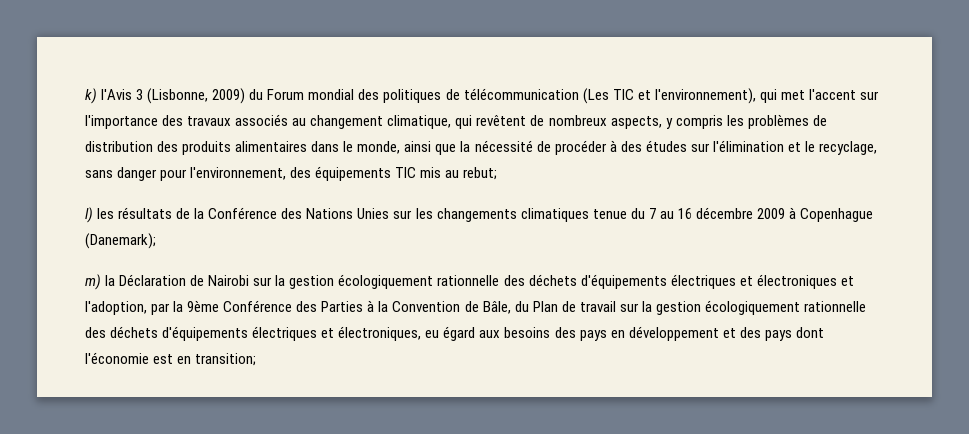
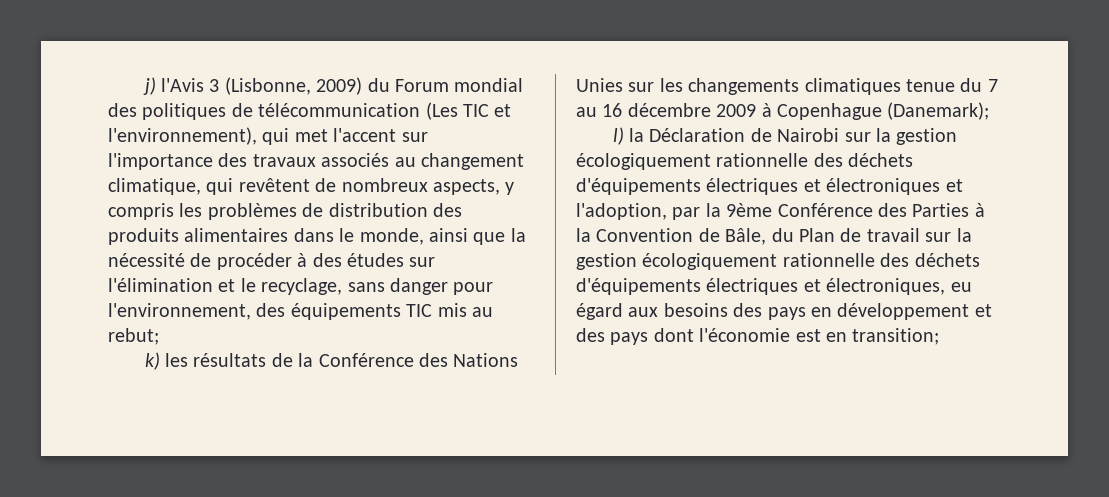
- k) l'Avis 3 (Lisbonne, 2009) du Forum mondial des politiques de télécommunication (Les TIC et l'environnement), qui met l'accent sur l'importance des travaux associés au changement climatique, qui revêtent de nombreux aspects, y compris les problèmes de distribution des produits alimentaires dans le monde, ainsi que la nécessité de procéder à des études sur l'élimination et le recyclage, sans danger pour l'environnement, des équipements TIC mis au rebut;
+ j) l'Avis 3 (Lisbonne, 2009) du Forum mondial des politiques de télécommunication (Les TIC et l'environnement), qui met l'accent sur l'importance des travaux associés au changement climatique, qui revêtent de nombreux aspects, y compris les problèmes de distribution des produits alimentaires dans le monde, ainsi que la nécessité de procéder à des études sur l'élimination et le recyclage, sans danger pour l'environnement, des équipements TIC mis au rebut;
- l) les résultats de la Conférence des Nations Unies sur les changements climatiques tenue du 7 au 16 décembre 2009 à Copenhague (Danemark);
+ k) les résultats de la Conférence des Nations Unies sur les changements climatiques tenue du 7 au 16 décembre 2009 à Copenhague (Danemark);
- m) la Déclaration de Nairobi sur la gestion écologiquement rationnelle des déchets d'équipements électriques et électroniques et l'adoption, par la 9ème Conférence des Parties à la Convention de Bâle, du Plan de travail sur la gestion écologiquement rationnelle des déchets d'équipements électriques et électroniques, eu égard aux besoins des pays en développement et des pays dont l'économie est en transition;
+ l) la Déclaration de Nairobi sur la gestion écologiquement rationnelle des déchets d'équipements électriques et électroniques et l'adoption, par la 9ème Conférence des Parties à la Convention de Bâle, du Plan de travail sur la gestion écologiquement rationnelle des déchets d'équipements électriques et électroniques, eu égard aux besoins des pays en développement et des pays dont l'économie est en transition;

